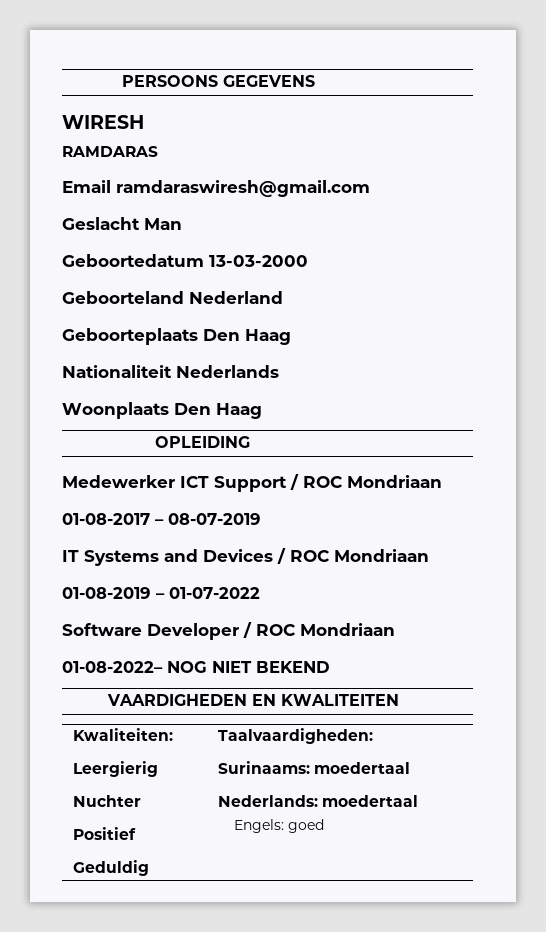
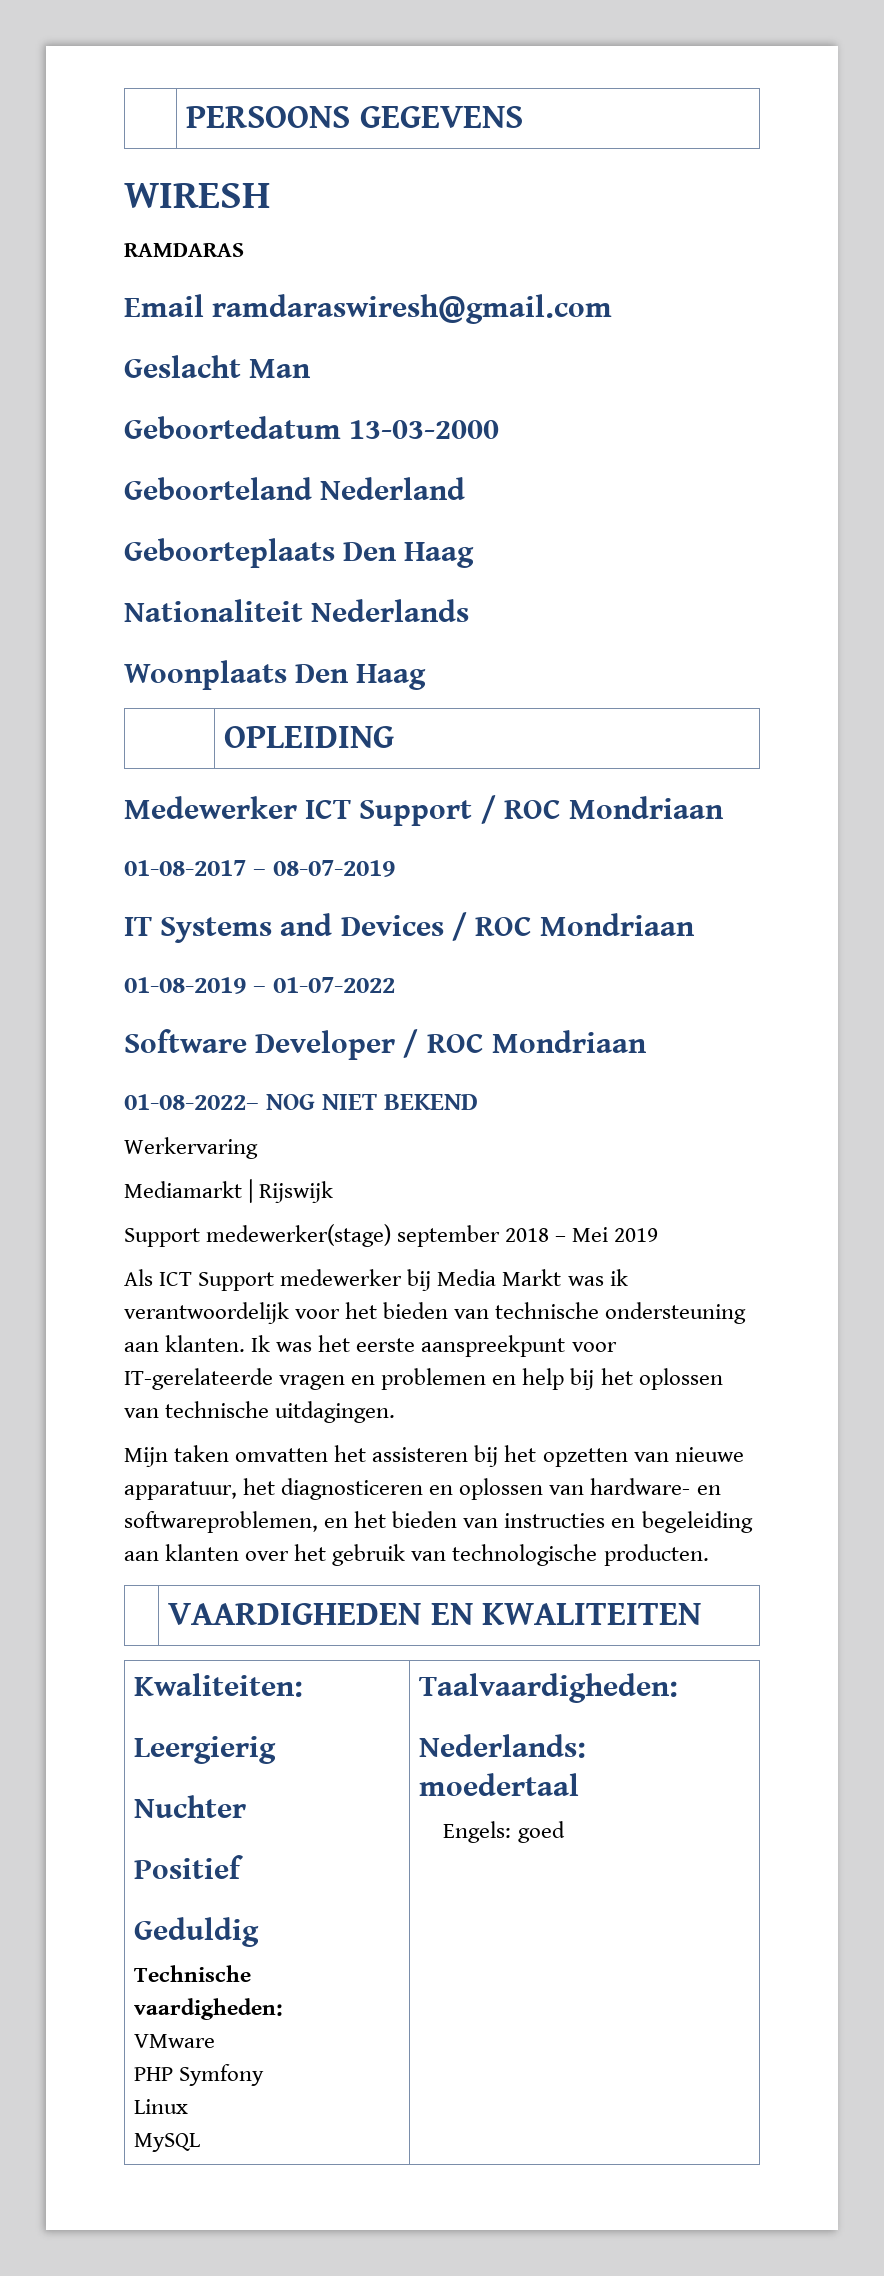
+ Werkervaring
+ Mediamarkt | Rijswijk
+ Support medewerker(stage) september 2018 – Mei 2019
+ Als ICT Support medewerker bij Media Markt was ik verantwoordelijk voor het bieden van technische ondersteuning aan klanten. Ik was het eerste aanspreekpunt voor IT-gerelateerde vragen en problemen en help bij het oplossen van technische uitdagingen.
+ Mijn taken omvatten het assisteren bij het opzetten van nieuwe apparatuur, het diagnosticeren en oplossen van hardware- en softwareproblemen, en het bieden van instructies en begeleiding aan klanten over het gebruik van technologische producten.
  Kwaliteiten:
  Leergierig
  Nuchter
  Positief
- Geduldig | Taalvaardigheden:
- Surinaams: moedertaal
+ Geduldig
+ Technische vaardigheden:
+ VMware
+ PHP Symfony
+ Linux
+ MySQL | Taalvaardigheden:

